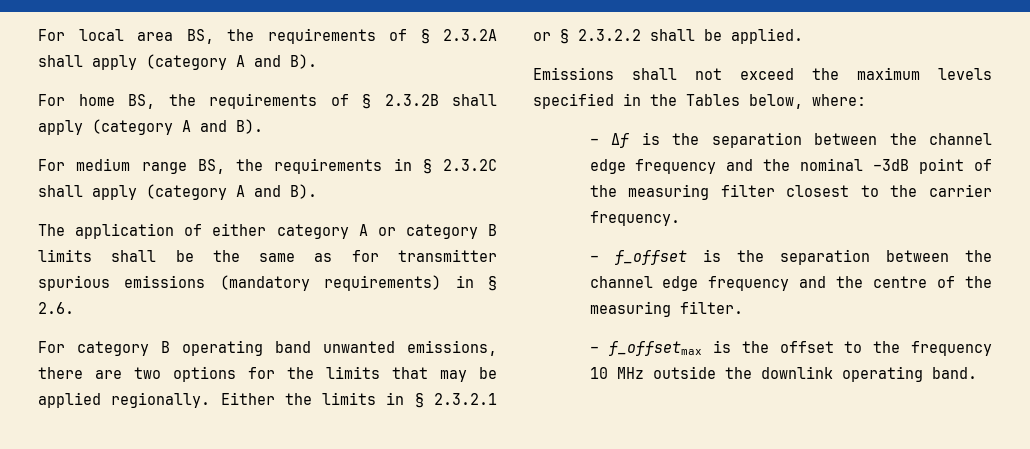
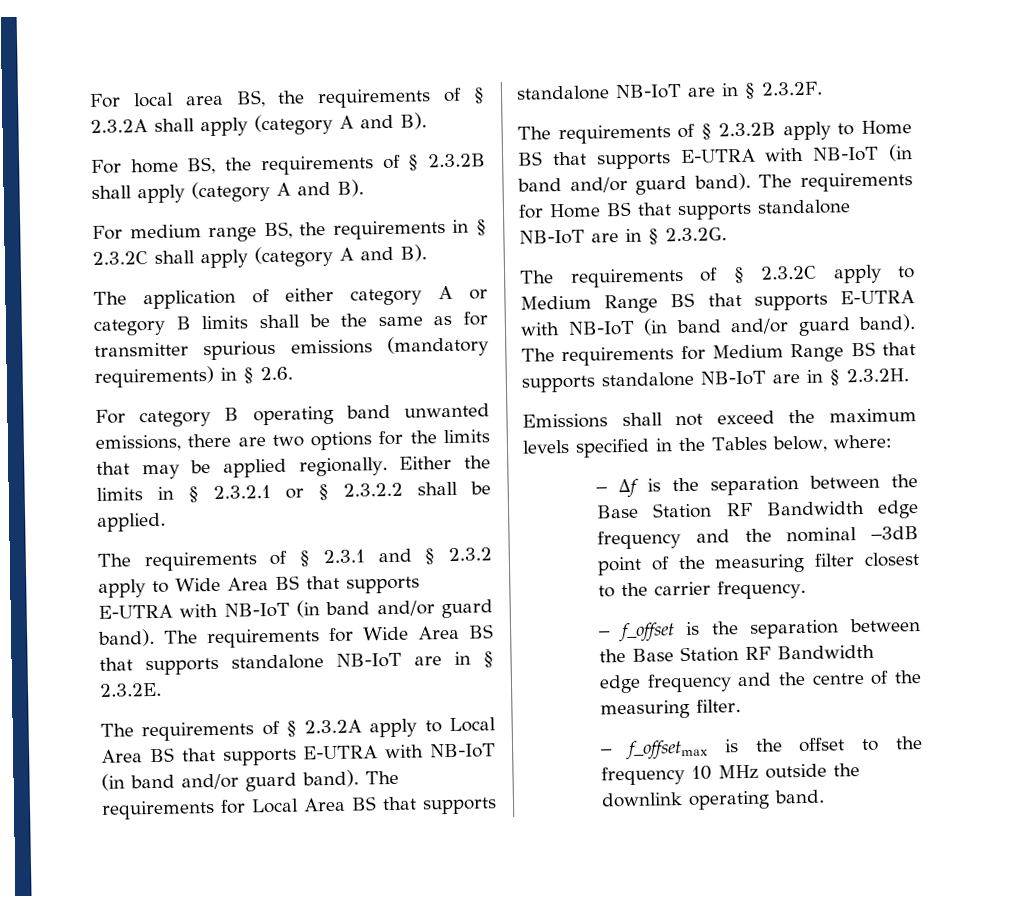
+ The requirements of § 2.3.1 and § 2.3.2 apply to Wide Area BS that supports E-UTRA with NB-IoT (in band and/or guard band). The requirements for Wide Area BS that supports standalone NB-IoT are in § 2.3.2E.
+ The requirements of § 2.3.2A apply to Local Area BS that supports E-UTRA with NB-IoT (in band and/or guard band). The requirements for Local Area BS that supports standalone NB-IoT are in § 2.3.2F.
+ The requirements of § 2.3.2B apply to Home BS that supports E-UTRA with NB-IoT (in band and/or guard band). The requirements for Home BS that supports standalone NB-IoT are in § 2.3.2G.
+ The requirements of § 2.3.2C apply to Medium Range BS that supports E-UTRA with NB-IoT (in band and/or guard band). The requirements for Medium Range BS that supports standalone NB-IoT are in § 2.3.2H.
- – Δf is the separation between the channel edge frequency and the nominal –3dB point of the measuring filter closest to the carrier frequency.
+ – Δf is the separation between the Base Station RF Bandwidth edge frequency and the nominal –3dB point of the measuring filter closest to the carrier frequency.
- – f_offset is the separation between the channel edge frequency and the centre of the measuring filter.
+ – f_offset is the separation between the Base Station RF Bandwidth edge frequency and the centre of the measuring filter.

